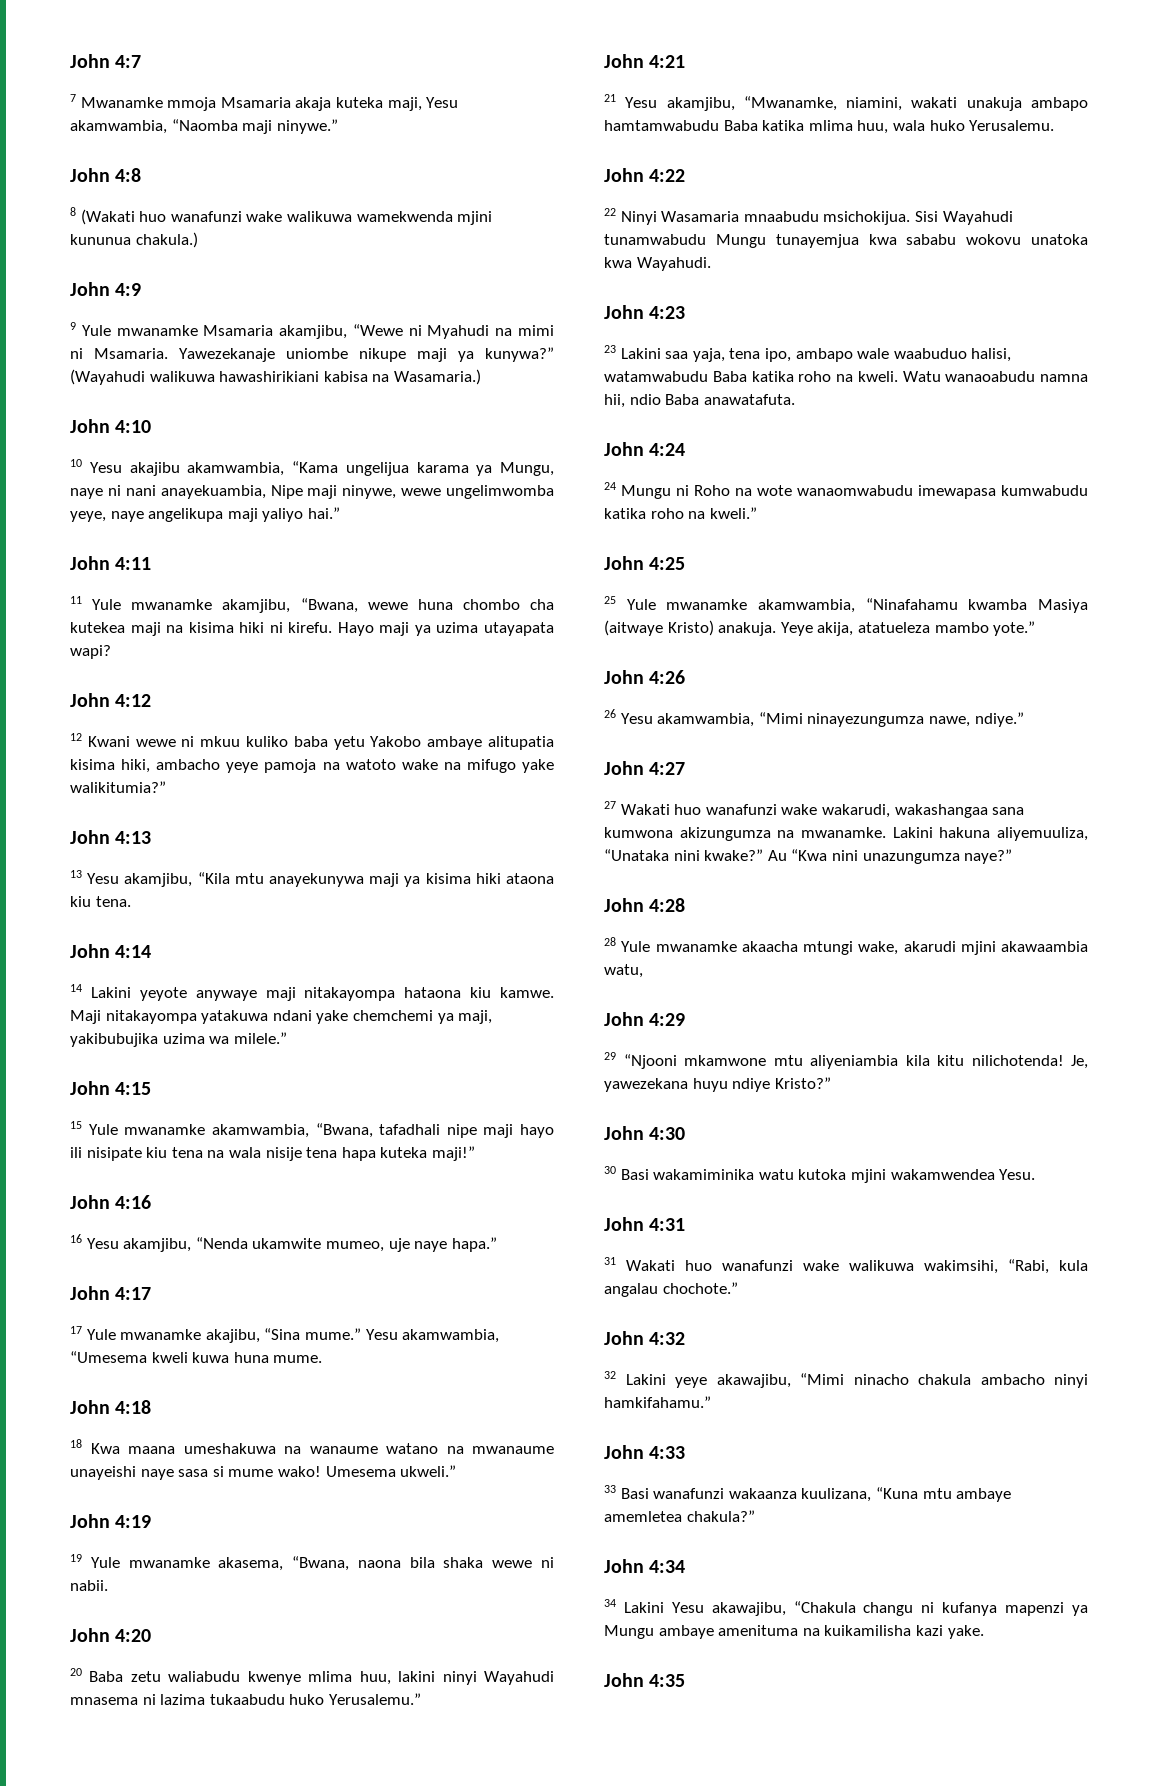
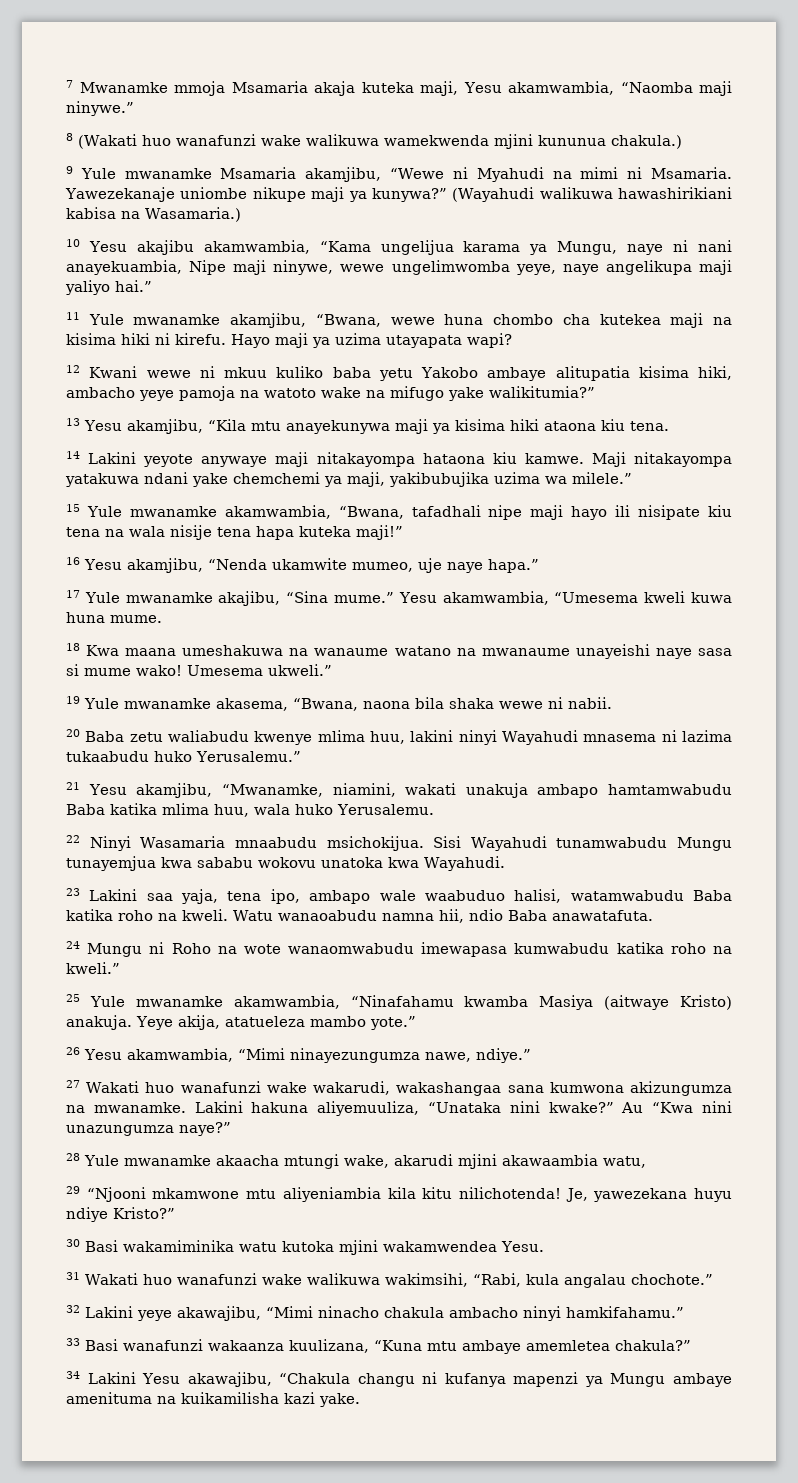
- John 4:7
- John 4:8
- John 4:9
- John 4:10
- John 4:11
- John 4:12
- John 4:13
- John 4:14
- John 4:15
- John 4:16
- John 4:17
- John 4:18
- John 4:19
- John 4:20
- John 4:21
- John 4:22
- John 4:23
- John 4:24
- John 4:25
- John 4:26
- John 4:27
- John 4:28
- John 4:29
- John 4:30
- John 4:31
- John 4:32
- John 4:33
- John 4:34
- John 4:35

